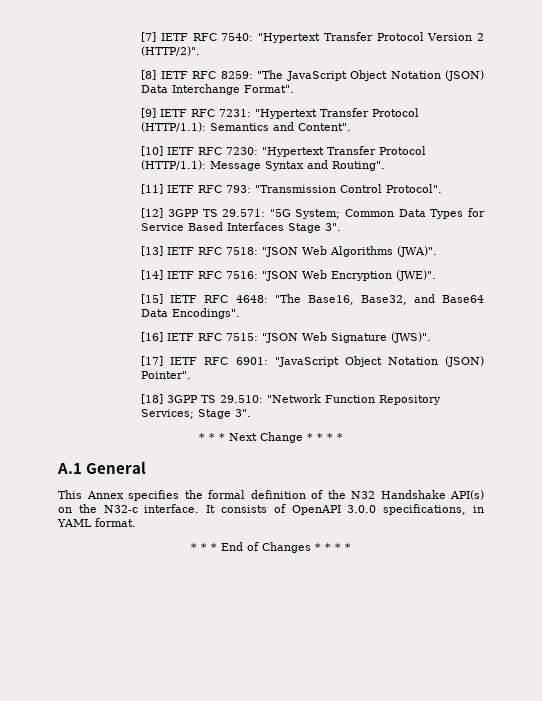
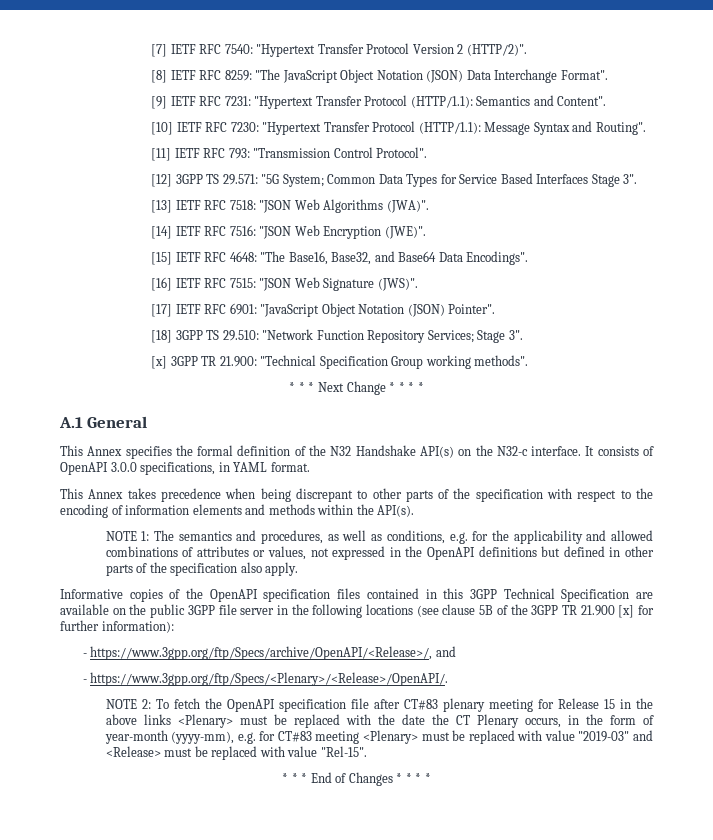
+ [x] 3GPP TR 21.900: "Technical Specification Group working methods".
+ This Annex takes precedence when being discrepant to other parts of the specification with respect to the encoding of information elements and methods within the API(s).
+ NOTE 1: The semantics and procedures, as well as conditions, e.g. for the applicability and allowed combinations of attributes or values, not expressed in the OpenAPI definitions but defined in other parts of the specification also apply.
+ Informative copies of the OpenAPI specification files contained in this 3GPP Technical Specification are available on the public 3GPP file server in the following locations (see clause 5B of the 3GPP TR 21.900 [x] for further information):
+ - https://www.3gpp.org/ftp/Specs/archive/OpenAPI/<Release>/, and
+ - https://www.3gpp.org/ftp/Specs/<Plenary>/<Release>/OpenAPI/.
+ NOTE 2: To fetch the OpenAPI specification file after CT#83 plenary meeting for Release 15 in the above links <Plenary> must be replaced with the date the CT Plenary occurs, in the form of year-month (yyyy-mm), e.g. for CT#83 meeting <Plenary> must be replaced with value "2019-03" and <Release> must be replaced with value "Rel-15".

